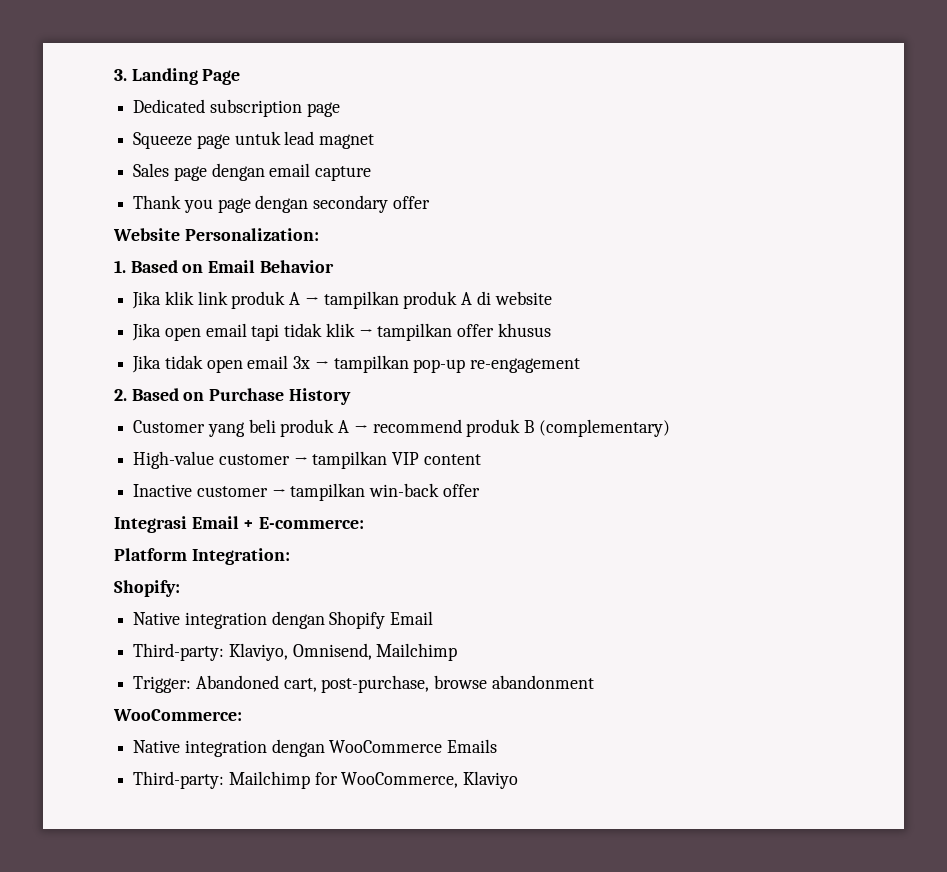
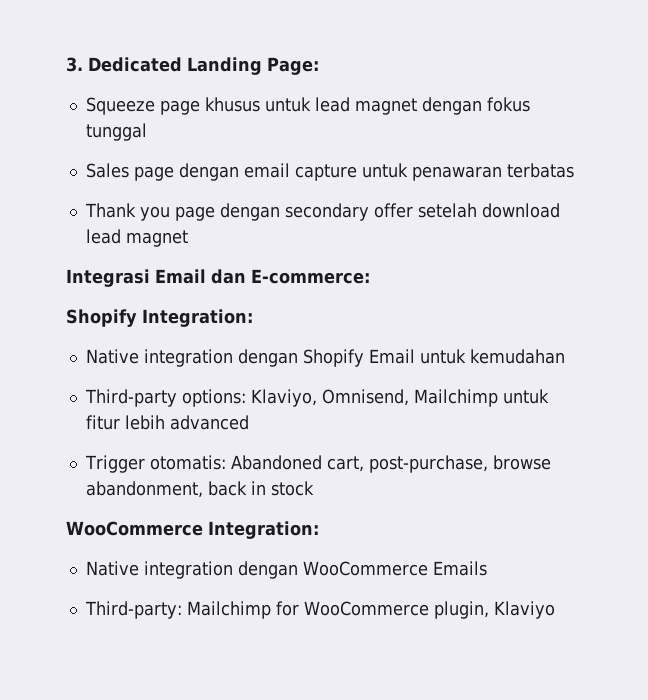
- 3. Landing Page
- Dedicated subscription page
+ 3. Dedicated Landing Page:
- Squeeze page untuk lead magnet
+ Squeeze page khusus untuk lead magnet dengan fokus tunggal
- Sales page dengan email capture
+ Sales page dengan email capture untuk penawaran terbatas
- Thank you page dengan secondary offer
- Website Personalization:
- 1. Based on Email Behavior
- Jika klik link produk A → tampilkan produk A di website
- Jika open email tapi tidak klik → tampilkan offer khusus
- Jika tidak open email 3x → tampilkan pop-up re-engagement
- 2. Based on Purchase History
- Customer yang beli produk A → recommend produk B (complementary)
- High-value customer → tampilkan VIP content
- Inactive customer → tampilkan win-back offer
+ Thank you page dengan secondary offer setelah download lead magnet
- Integrasi Email + E-commerce:
+ Integrasi Email dan E-commerce:
- Platform Integration:
- Shopify:
+ Shopify Integration:
- Native integration dengan Shopify Email
- Third-party: Klaviyo, Omnisend, Mailchimp
- Trigger: Abandoned cart, post-purchase, browse abandonment
- WooCommerce:
+ Native integration dengan Shopify Email untuk kemudahan
+ Third-party options: Klaviyo, Omnisend, Mailchimp untuk fitur lebih advanced
+ Trigger otomatis: Abandoned cart, post-purchase, browse abandonment, back in stock
+ WooCommerce Integration:
- Third-party: Mailchimp for WooCommerce, Klaviyo
+ Third-party: Mailchimp for WooCommerce plugin, Klaviyo

